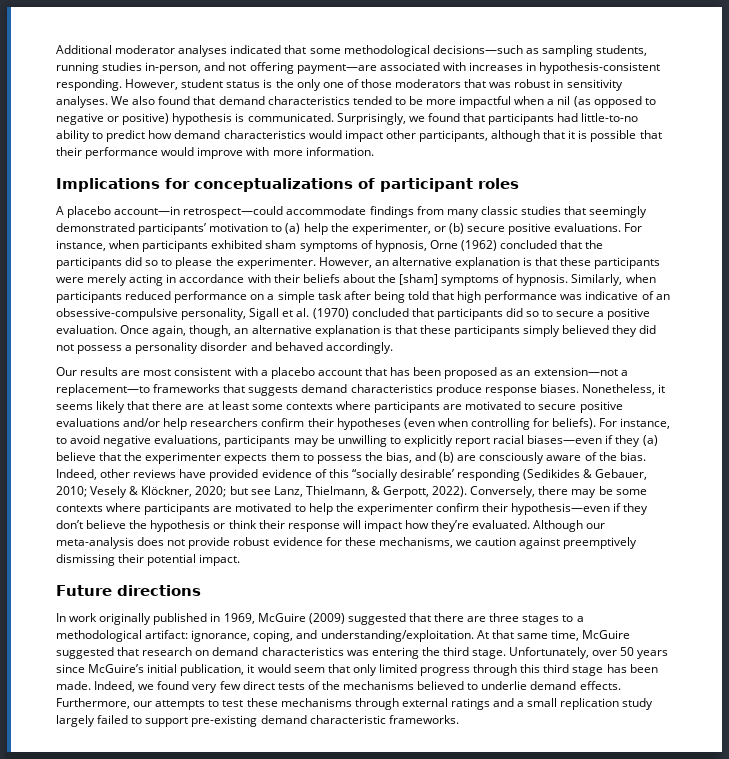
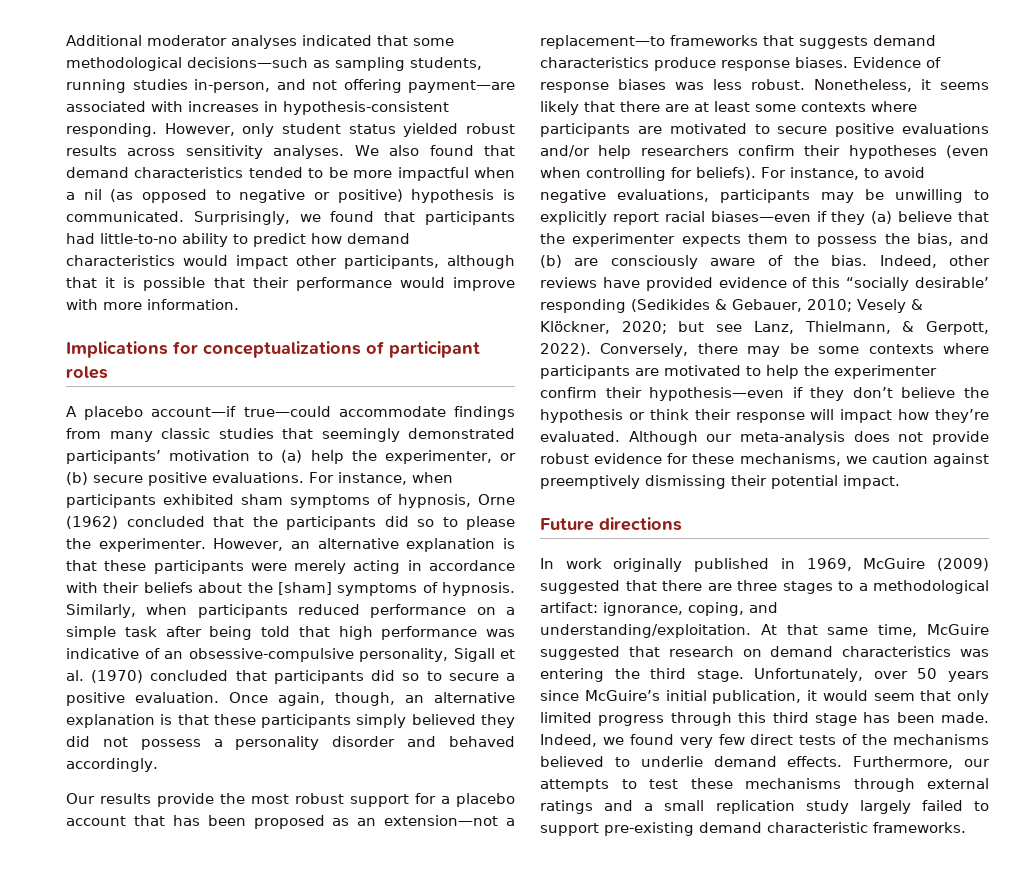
- However, student status is the only one of those moderators that was robust in sensitivity analyses.
+ However, only student status yielded robust results across sensitivity analyses.
- A placebo account—in retrospect—could accommodate findings from many classic studies that seemingly demonstrated participants’ motivation to (a) help the experimenter, or (b) secure positive evaluations.
+ A placebo account—if true—could accommodate findings from many classic studies that seemingly demonstrated participants’ motivation to (a) help the experimenter, or (b) secure positive evaluations.
- Our results are most consistent with a placebo account that has been proposed as an extension—not a replacement—to frameworks that suggests demand characteristics produce response biases.
+ Our results provide the most robust support for a placebo account that has been proposed as an extension—not a replacement—to frameworks that suggests demand characteristics produce response biases.
+ Evidence of response biases was less robust.

